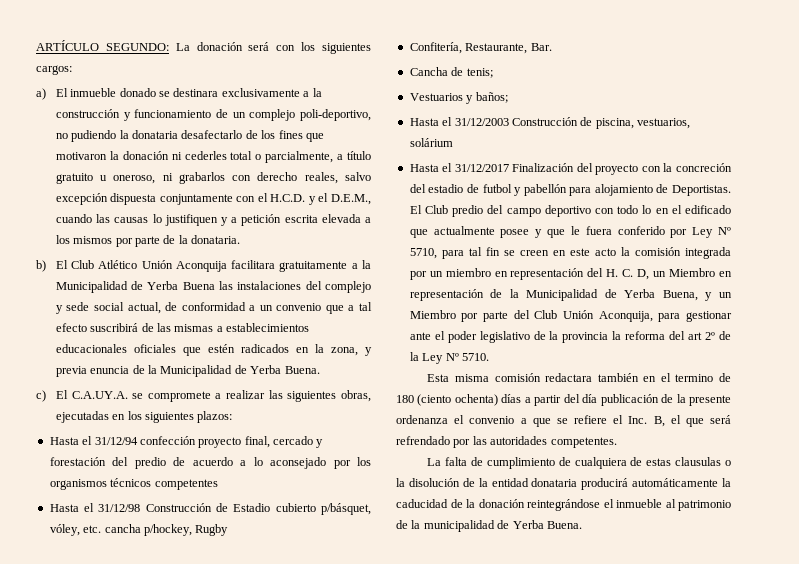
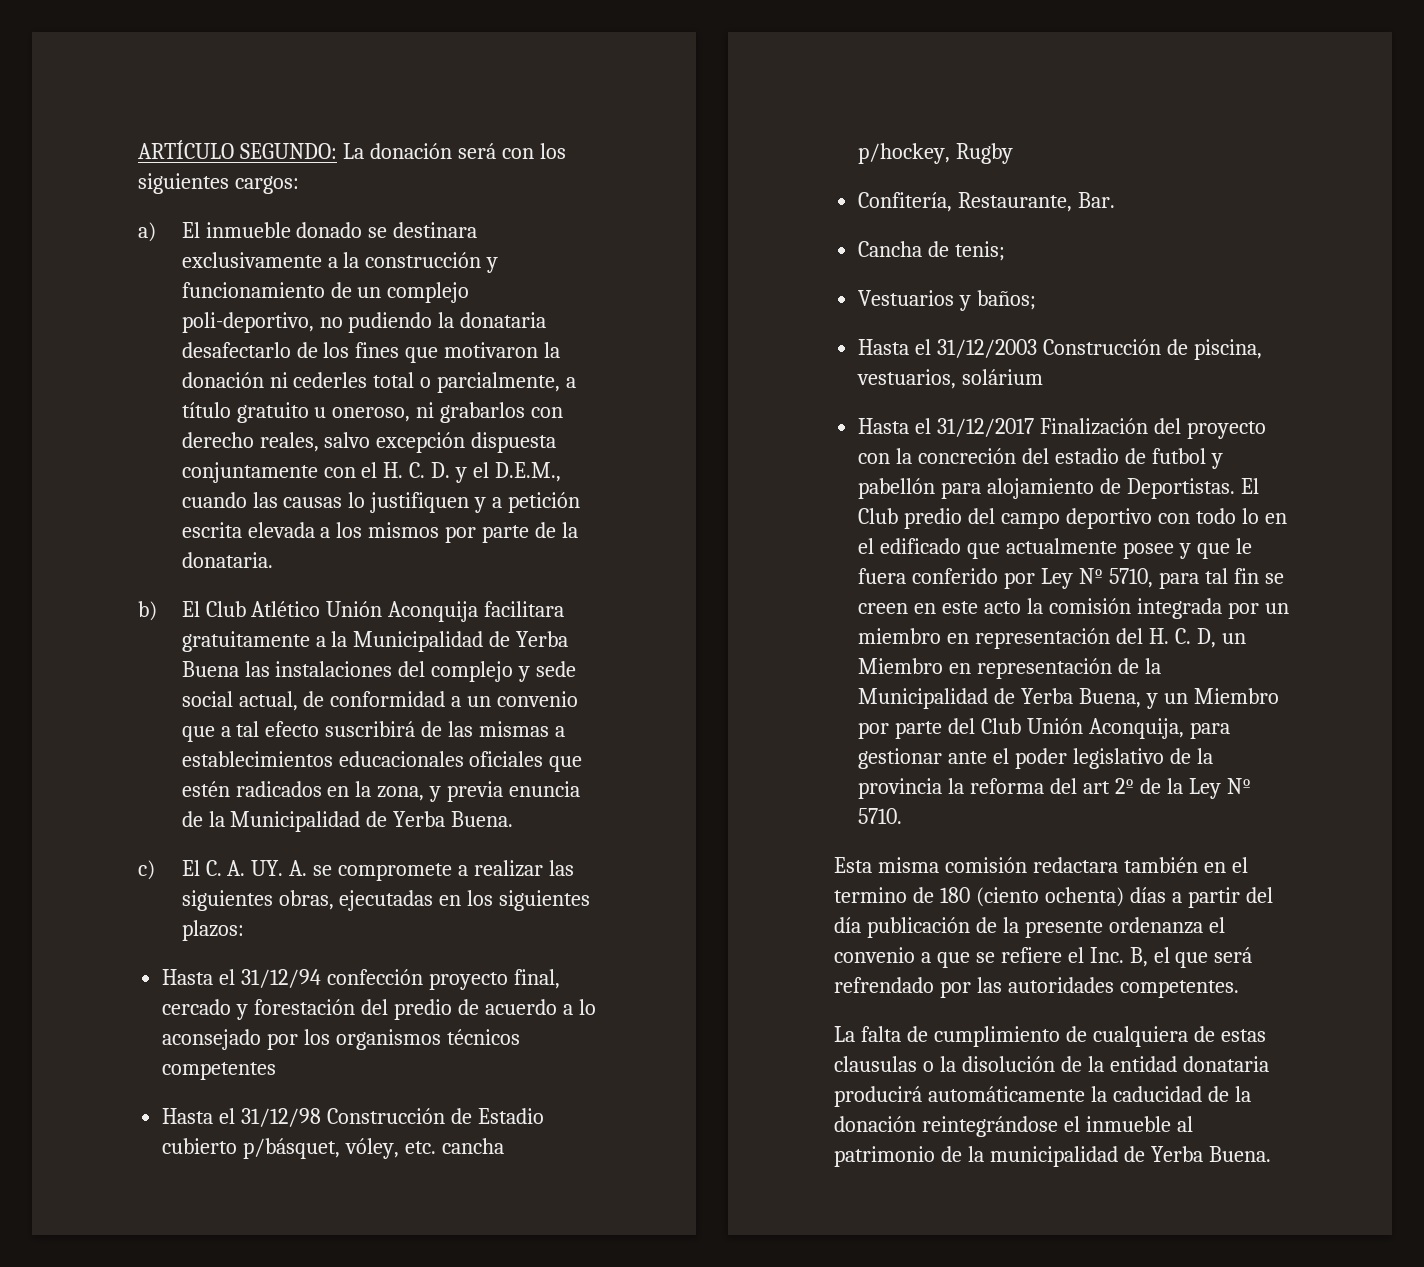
- a) El inmueble donado se destinara exclusivamente a la construcción y funcionamiento de un complejo poli-deportivo, no pudiendo la donataria desafectarlo de los fines que motivaron la donación ni cederles total o parcialmente, a título gratuito u oneroso, ni grabarlos con derecho reales, salvo excepción dispuesta conjuntamente con el H.C.D. y el D.E.M., cuando las causas lo justifiquen y a petición escrita elevada a los mismos por parte de la donataria.
+ a) El inmueble donado se destinara exclusivamente a la construcción y funcionamiento de un complejo poli-deportivo, no pudiendo la donataria desafectarlo de los fines que motivaron la donación ni cederles total o parcialmente, a título gratuito u oneroso, ni grabarlos con derecho reales, salvo excepción dispuesta conjuntamente con el H. C. D. y el D.E.M., cuando las causas lo justifiquen y a petición escrita elevada a los mismos por parte de la donataria.
- c) El C.A.UY.A. se compromete a realizar las siguientes obras, ejecutadas en los siguientes plazos:
+ c) El C. A. UY. A. se compromete a realizar las siguientes obras, ejecutadas en los siguientes plazos:

